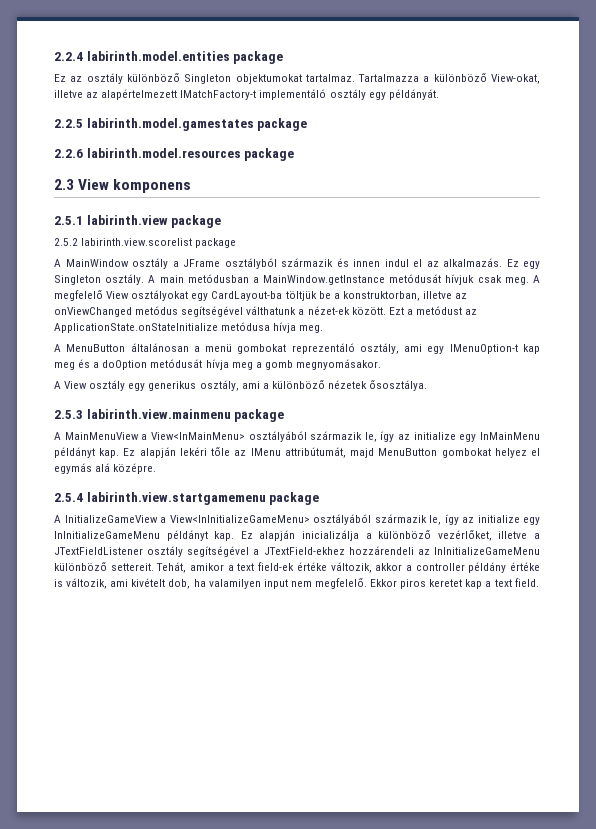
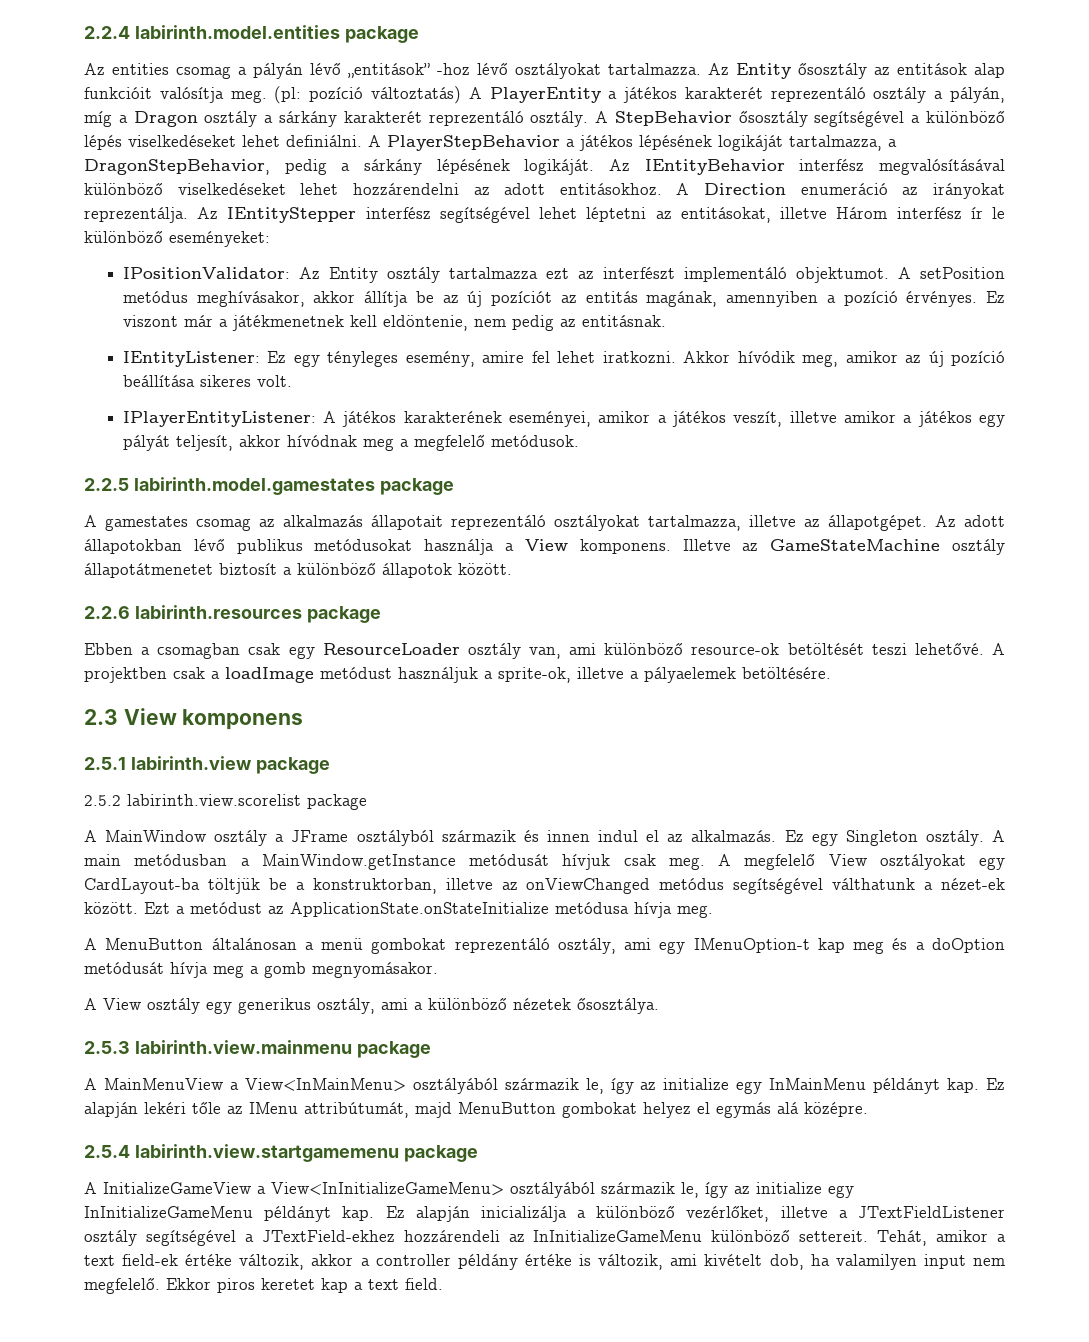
- Ez az osztály különböző Singleton objektumokat tartalmaz. Tartalmazza a különböző View-okat, illetve az alapértelmezett IMatchFactory-t implementáló osztály egy példányát.
+ Az entities csomag a pályán lévő „entitások” -hoz lévő osztályokat tartalmazza. Az Entity ősosztály az entitások alap funkcióit valósítja meg. (pl: pozíció változtatás) A PlayerEntity a játékos karakterét reprezentáló osztály a pályán, míg a Dragon osztály a sárkány karakterét reprezentáló osztály. A StepBehavior ősosztály segítségével a különböző lépés viselkedéseket lehet definiálni. A PlayerStepBehavior a játékos lépésének logikáját tartalmazza, a DragonStepBehavior, pedig a sárkány lépésének logikáját. Az IEntityBehavior interfész megvalósításával különböző viselkedéseket lehet hozzárendelni az adott entitásokhoz. A Direction enumeráció az irányokat reprezentálja. Az IEntityStepper interfész segítségével lehet léptetni az entitásokat, illetve Három interfész ír le különböző eseményeket:
+ IPositionValidator: Az Entity osztály tartalmazza ezt az interfészt implementáló objektumot. A setPosition metódus meghívásakor, akkor állítja be az új pozíciót az entitás magának, amennyiben a pozíció érvényes. Ez viszont már a játékmenetnek kell eldöntenie, nem pedig az entitásnak.
+ IEntityListener: Ez egy tényleges esemény, amire fel lehet iratkozni. Akkor hívódik meg, amikor az új pozíció beállítása sikeres volt.
+ IPlayerEntityListener: A játékos karakterének eseményei, amikor a játékos veszít, illetve amikor a játékos egy pályát teljesít, akkor hívódnak meg a megfelelő metódusok.
  2.2.5 labirinth.model.gamestates package
+ A gamestates csomag az alkalmazás állapotait reprezentáló osztályokat tartalmazza, illetve az állapotgépet. Az adott állapotokban lévő publikus metódusokat használja a View komponens. Illetve az GameStateMachine osztály állapotátmenetet biztosít a különböző állapotok között.
- 2.2.6 labirinth.model.resources package
+ 2.2.6 labirinth.resources package
+ Ebben a csomagban csak egy ResourceLoader osztály van, ami különböző resource-ok betöltését teszi lehetővé. A projektben csak a loadImage metódust használjuk a sprite-ok, illetve a pályaelemek betöltésére.

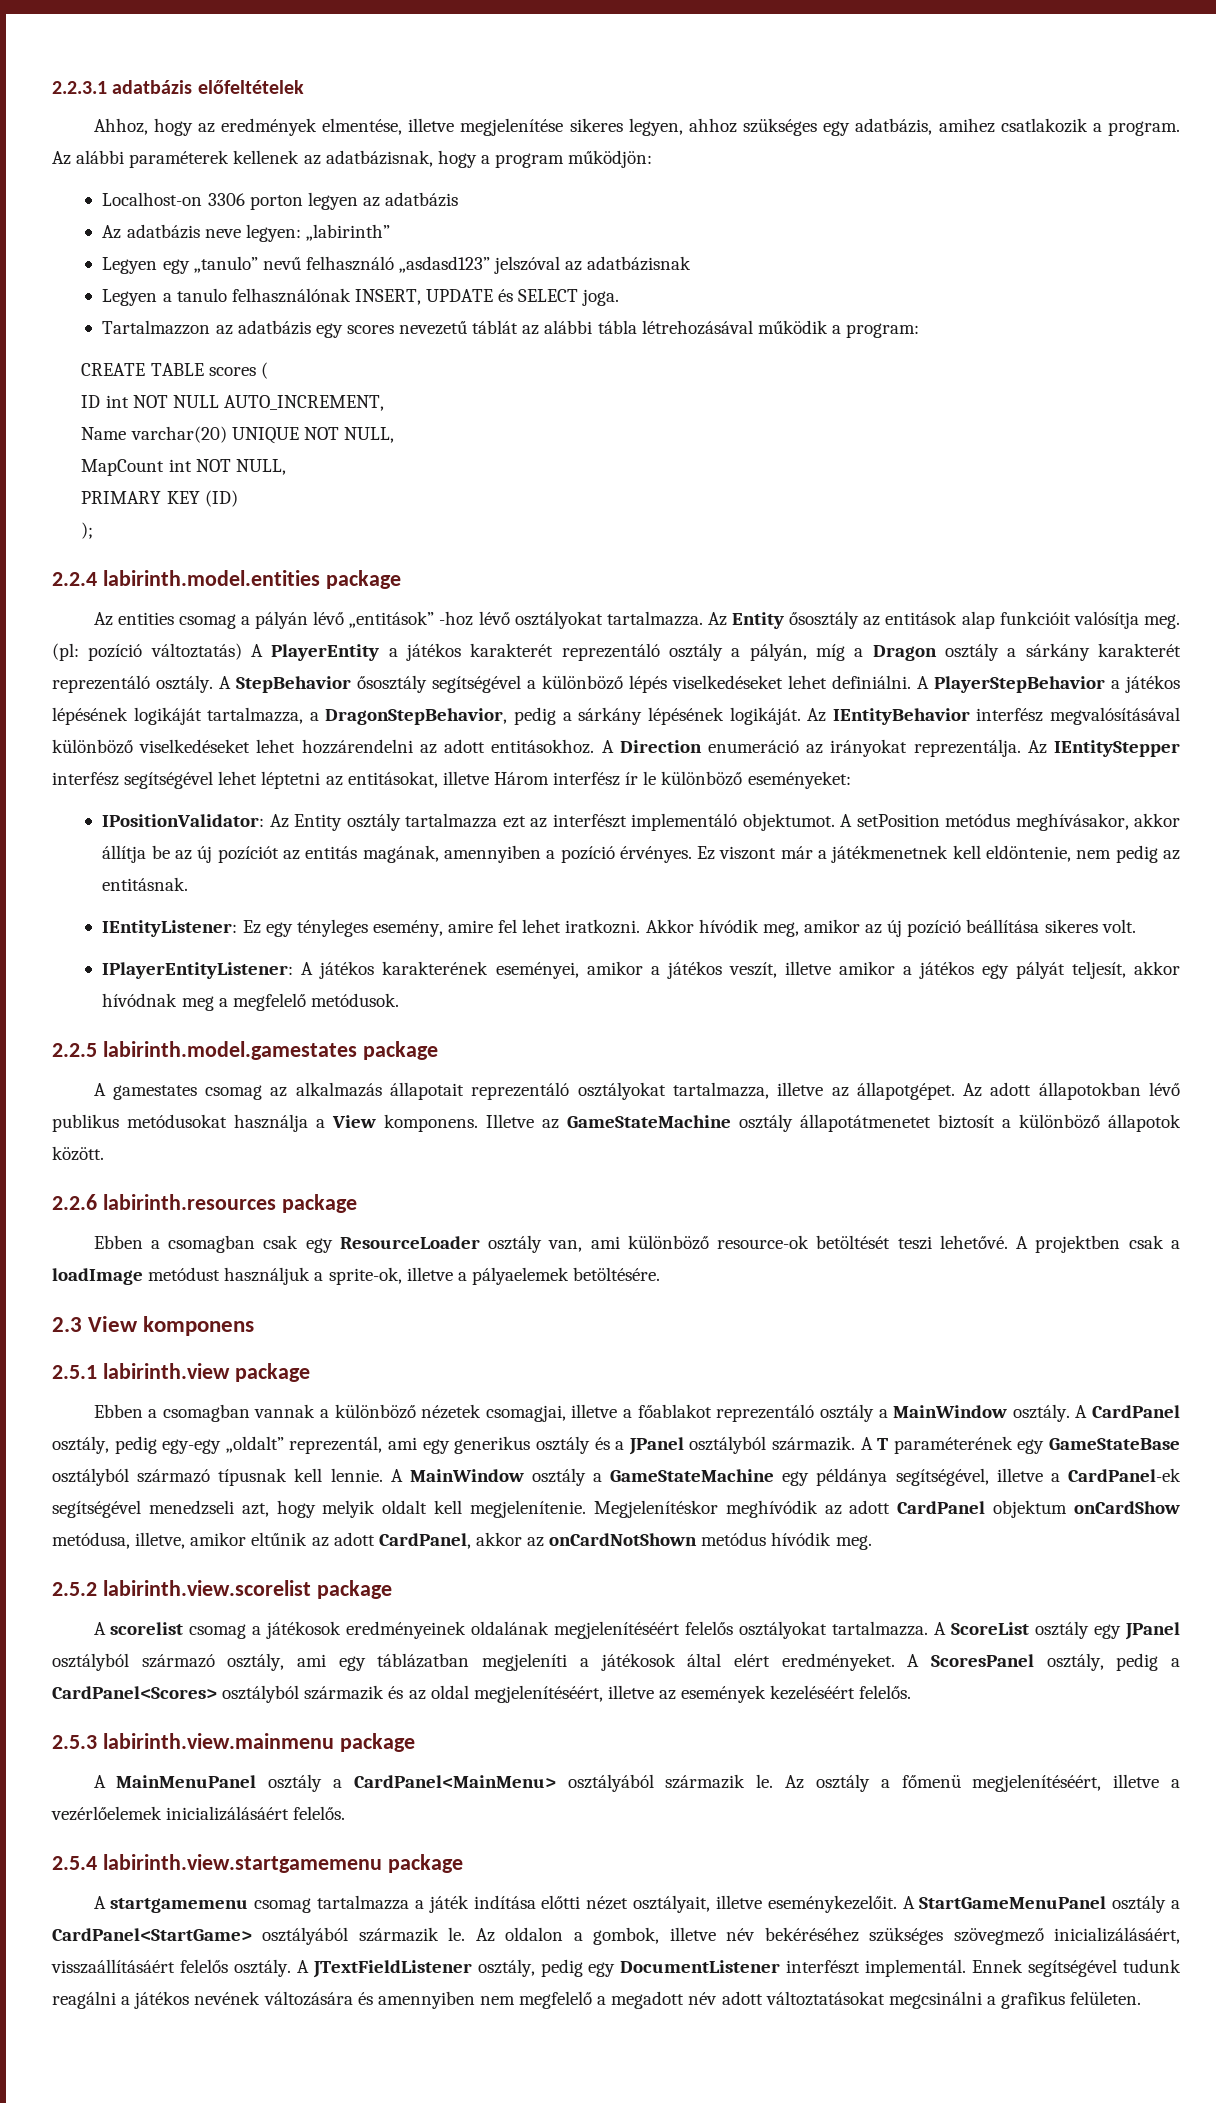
+ 2.2.3.1 adatbázis előfeltételek
+ Ahhoz, hogy az eredmények elmentése, illetve megjelenítése sikeres legyen, ahhoz szükséges egy adatbázis, amihez csatlakozik a program. Az alábbi paraméterek kellenek az adatbázisnak, hogy a program működjön:
+ Localhost-on 3306 porton legyen az adatbázis
+ Az adatbázis neve legyen: „labirinth”
+ Legyen egy „tanulo” nevű felhasználó „asdasd123” jelszóval az adatbázisnak
+ Legyen a tanulo felhasználónak INSERT, UPDATE és SELECT joga.
+ Tartalmazzon az adatbázis egy scores nevezetű táblát az alábbi tábla létrehozásával működik a program:
+ CREATE TABLE scores (
+ ID int NOT NULL AUTO_INCREMENT,
+ Name varchar(20) UNIQUE NOT NULL,
+ MapCount int NOT NULL,
+ PRIMARY KEY (ID)
+ );
+ Ebben a csomagban vannak a különböző nézetek csomagjai, illetve a főablakot reprezentáló osztály a MainWindow osztály. A CardPanel osztály, pedig egy-egy „oldalt” reprezentál, ami egy generikus osztály és a JPanel osztályból származik. A T paraméterének egy GameStateBase osztályból származó típusnak kell lennie. A MainWindow osztály a GameStateMachine egy példánya segítségével, illetve a CardPanel-ek segítségével menedzseli azt, hogy melyik oldalt kell megjelenítenie. Megjelenítéskor meghívódik az adott CardPanel objektum onCardShow metódusa, illetve, amikor eltűnik az adott CardPanel, akkor az onCardNotShown metódus hívódik meg.
  2.5.2 labirinth.view.scorelist package
- A MainWindow osztály a JFrame osztályból származik és innen indul el az alkalmazás. Ez egy Singleton osztály. A main metódusban a MainWindow.getInstance metódusát hívjuk csak meg. A megfelelő View osztályokat egy CardLayout-ba töltjük be a konstruktorban, illetve az onViewChanged metódus segítségével válthatunk a nézet-ek között. Ezt a metódust az ApplicationState.onStateInitialize metódusa hívja meg.
- A MenuButton általánosan a menü gombokat reprezentáló osztály, ami egy IMenuOption-t kap meg és a doOption metódusát hívja meg a gomb megnyomásakor.
- A View osztály egy generikus osztály, ami a különböző nézetek ősosztálya.
+ A scorelist csomag a játékosok eredményeinek oldalának megjelenítéséért felelős osztályokat tartalmazza. A ScoreList osztály egy JPanel osztályból származó osztály, ami egy táblázatban megjeleníti a játékosok által elért eredményeket. A ScoresPanel osztály, pedig a CardPanel<Scores> osztályból származik és az oldal megjelenítéséért, illetve az események kezeléséért felelős.
  2.5.3 labirinth.view.mainmenu package
- A MainMenuView a View<InMainMenu> osztályából származik le, így az initialize egy InMainMenu példányt kap. Ez alapján lekéri tőle az IMenu attribútumát, majd MenuButton gombokat helyez el egymás alá középre.
+ A MainMenuPanel osztály a CardPanel<MainMenu> osztályából származik le. Az osztály a főmenü megjelenítéséért, illetve a vezérlőelemek inicializálásáért felelős.
  2.5.4 labirinth.view.startgamemenu package
- A InitializeGameView a View<InInitializeGameMenu> osztályából származik le, így az initialize egy InInitializeGameMenu példányt kap. Ez alapján inicializálja a különböző vezérlőket, illetve a JTextFieldListener osztály segítségével a JTextField-ekhez hozzárendeli az InInitializeGameMenu különböző settereit. Tehát, amikor a text field-ek értéke változik, akkor a controller példány értéke is változik, ami kivételt dob, ha valamilyen input nem megfelelő. Ekkor piros keretet kap a text field.
+ A startgamemenu csomag tartalmazza a játék indítása előtti nézet osztályait, illetve eseménykezelőit. A StartGameMenuPanel osztály a CardPanel<StartGame> osztályából származik le. Az oldalon a gombok, illetve név bekéréséhez szükséges szövegmező inicializálásáért, visszaállításáért felelős osztály. A JTextFieldListener osztály, pedig egy DocumentListener interfészt implementál. Ennek segítségével tudunk reagálni a játékos nevének változására és amennyiben nem megfelelő a megadott név adott változtatásokat megcsinálni a grafikus felületen.

